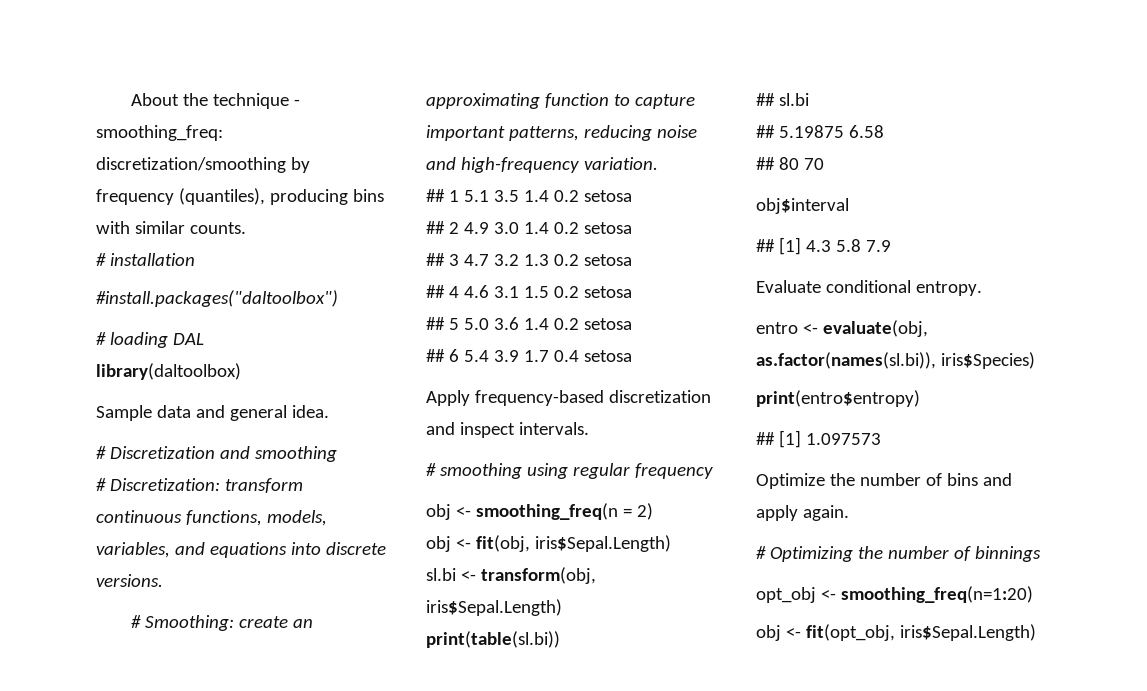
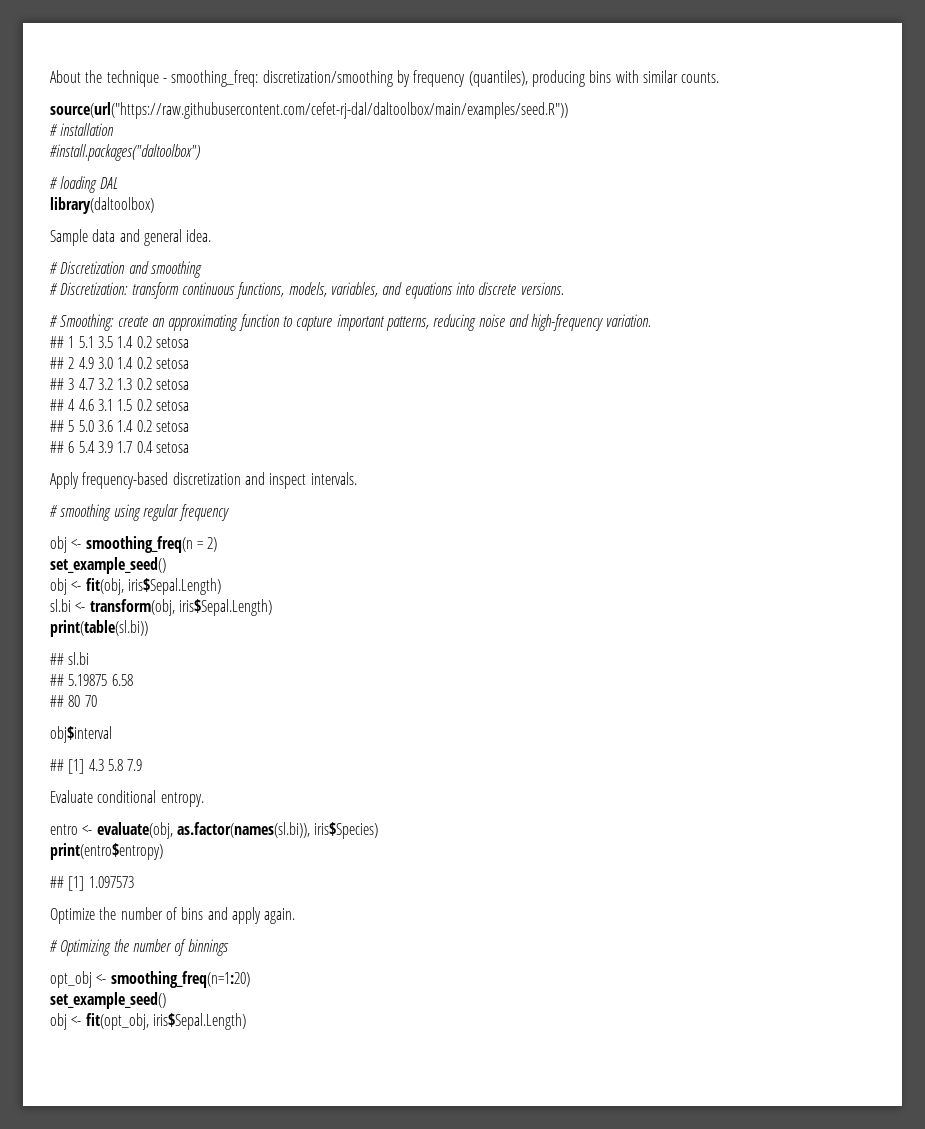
+ source(url("https://raw.githubusercontent.com/cefet-rj-dal/daltoolbox/main/examples/seed.R"))
  obj <- smoothing_freq(n = 2)
+ set_example_seed()
  opt_obj <- smoothing_freq(n=1:20)
+ set_example_seed()

